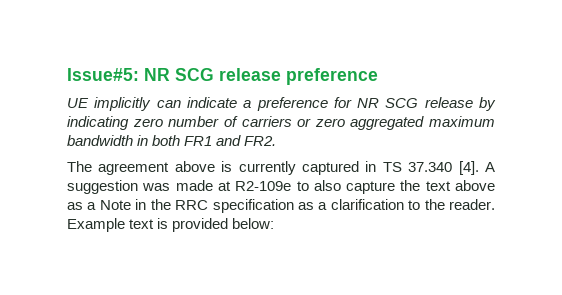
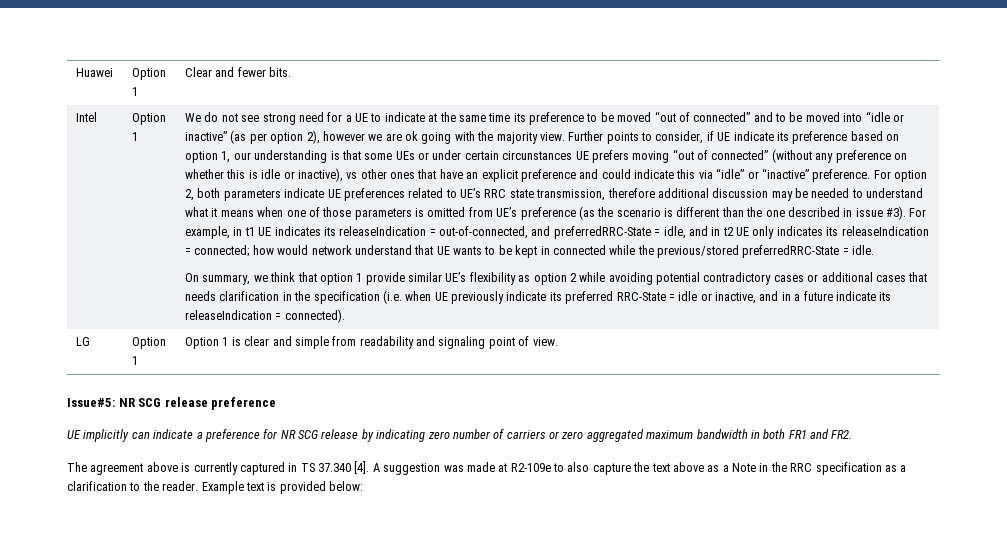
+ Huawei | Option 1 | Clear and fewer bits.
+ Intel | Option 1 | We do not see strong need for a UE to indicate at the same time its preference to be moved “out of connected” and to be moved into “idle or inactive” (as per option 2), however we are ok going with the majority view. Further points to consider, if UE indicate its preference based on option 1, our understanding is that some UEs or under certain circunstances UE prefers moving “out of connected” (without any preference on whether this is idle or inactive), vs other ones that have an explicit preference and could indicate this via “idle” or “inactive” preference. For option 2, both parameters indicate UE preferences related to UE’s RRC state transmission, therefore additional discussion may be needed to understand what it means when one of those parameters is omitted from UE’s preference (as the scenario is different than the one described in issue #3). For example, in t1 UE indicates its releaseIndication = out-of-connected, and preferredRRC-State = idle, and in t2 UE only indicates its releaseIndication = connected; how would network understand that UE wants to be kept in connected while the previous/stored preferredRRC-State = idle.
+ On summary, we think that option 1 provide similar UE’s flexibility as option 2 while avoiding potential contradictory cases or additional cases that needs clarification in the specification (i.e. when UE previously indicate its preferred RRC-State = idle or inactive, and in a future indicate its releaseIndication = connected).
+ LG | Option 1 | Option 1 is clear and simple from readability and signaling point of view.

